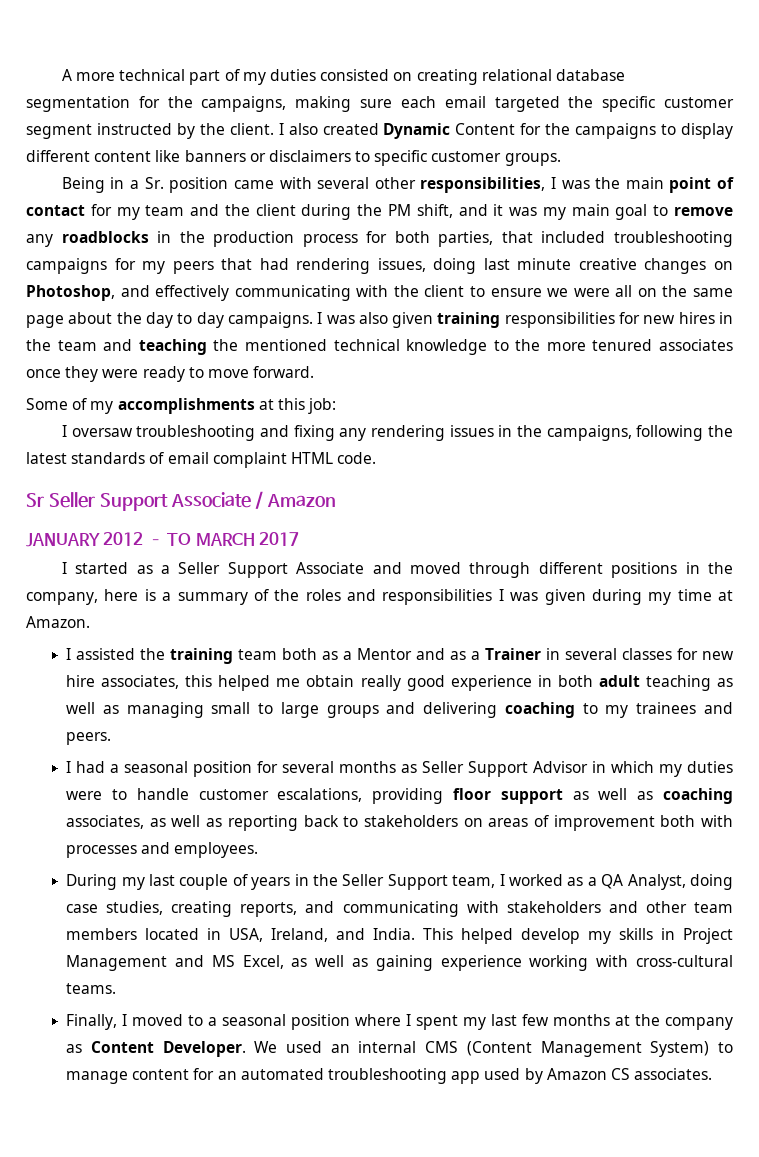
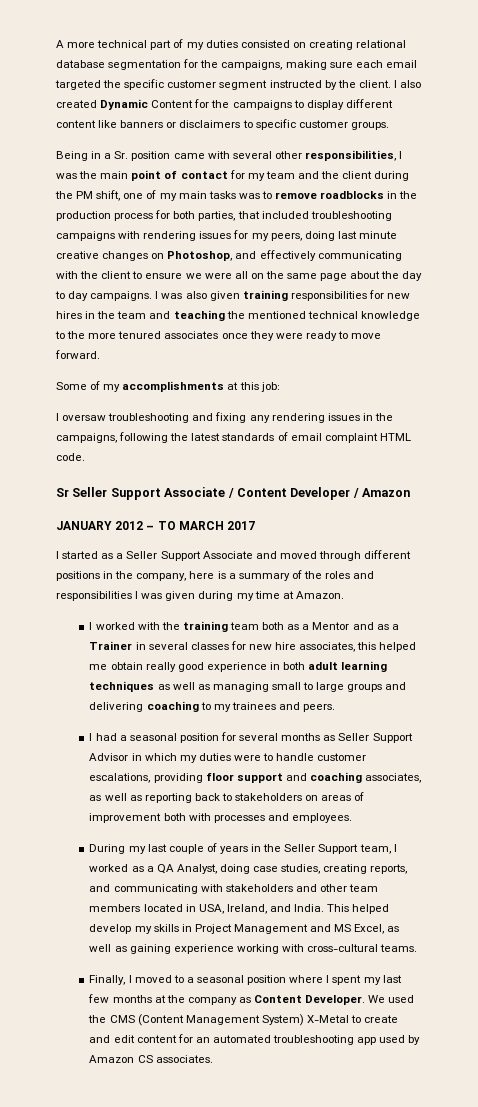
- Being in a Sr. position came with several other responsibilities, I was the main point of contact for my team and the client during the PM shift, and it was my main goal to remove any roadblocks in the production process for both parties, that included troubleshooting campaigns for my peers that had rendering issues, doing last minute creative changes on Photoshop, and effectively communicating with the client to ensure we were all on the same page about the day to day campaigns.
+ Being in a Sr. position came with several other responsibilities, I was the main point of contact for my team and the client during the PM shift, one of my main tasks was to remove roadblocks in the production process for both parties, that included troubleshooting campaigns with rendering issues for my peers, doing last minute creative changes on Photoshop, and effectively communicating with the client to ensure we were all on the same page about the day to day campaigns.
- Sr Seller Support Associate / Amazon
+ Sr Seller Support Associate / Content Developer / Amazon
- I assisted the training team both as a Mentor and as a Trainer in several classes for new hire associates, this helped me obtain really good experience in both adult teaching as well as managing small to large groups and delivering coaching to my trainees and peers.
+ I worked with the training team both as a Mentor and as a Trainer in several classes for new hire associates, this helped me obtain really good experience in both adult learning techniques as well as managing small to large groups and delivering coaching to my trainees and peers.
- I had a seasonal position for several months as Seller Support Advisor in which my duties were to handle customer escalations, providing floor support as well as coaching associates, as well as reporting back to stakeholders on areas of improvement both with processes and employees.
+ I had a seasonal position for several months as Seller Support Advisor in which my duties were to handle customer escalations, providing floor support and coaching associates, as well as reporting back to stakeholders on areas of improvement both with processes and employees.
- We used an internal CMS (Content Management System) to manage content for an automated troubleshooting app used by Amazon CS associates.
+ We used the CMS (Content Management System) X-Metal to create and edit content for an automated troubleshooting app used by Amazon CS associates.

